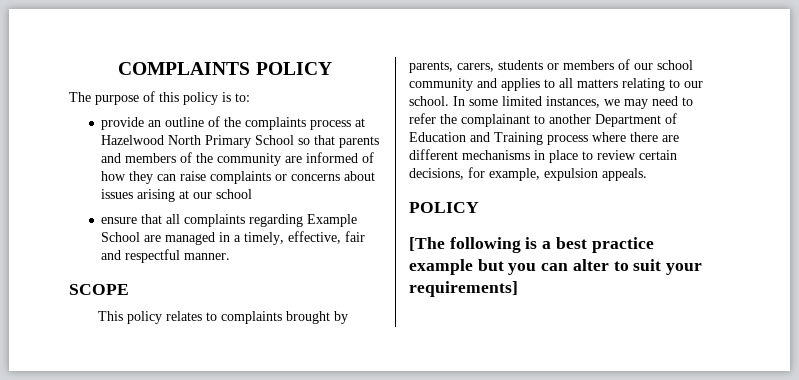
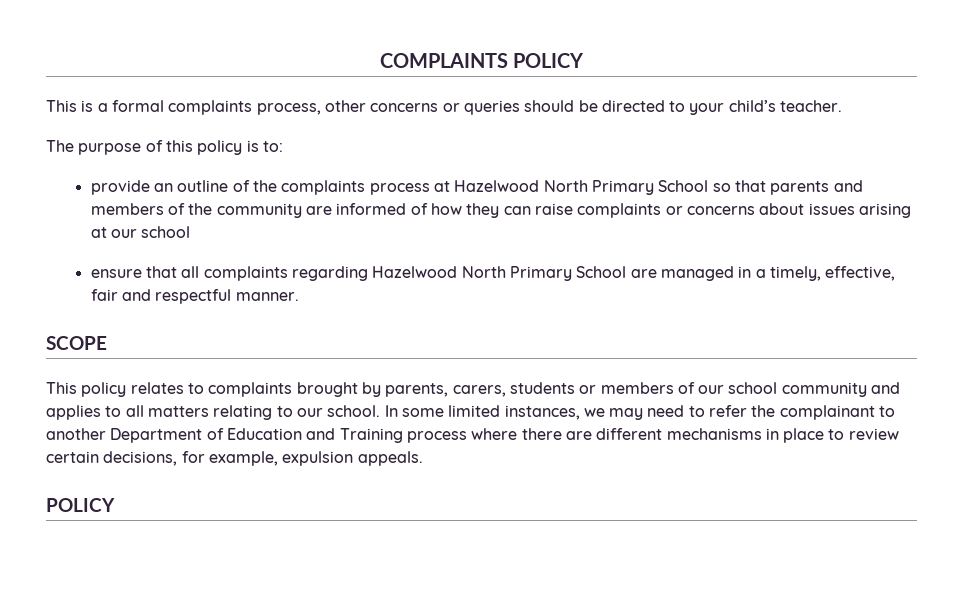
+ This is a formal complaints process, other concerns or queries should be directed to your child’s teacher.
- ensure that all complaints regarding Example School are managed in a timely, effective, fair and respectful manner.
+ ensure that all complaints regarding Hazelwood North Primary School are managed in a timely, effective, fair and respectful manner.
- [The following is a best practice example but you can alter to suit your requirements]

